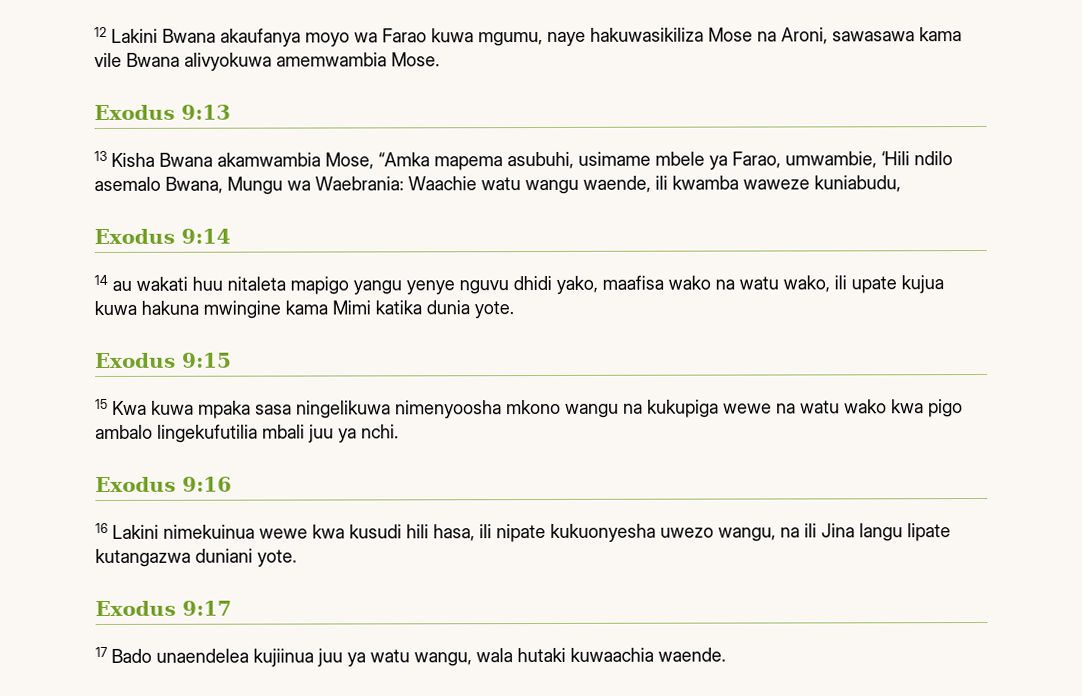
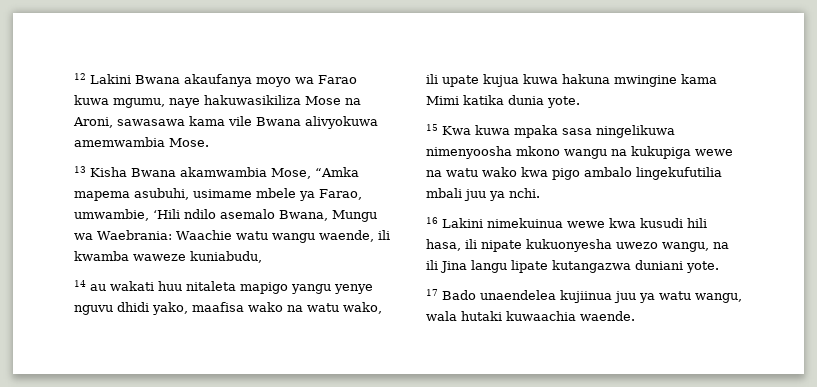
- Exodus 9:13
- Exodus 9:14
- Exodus 9:15
- Exodus 9:16
- Exodus 9:17

